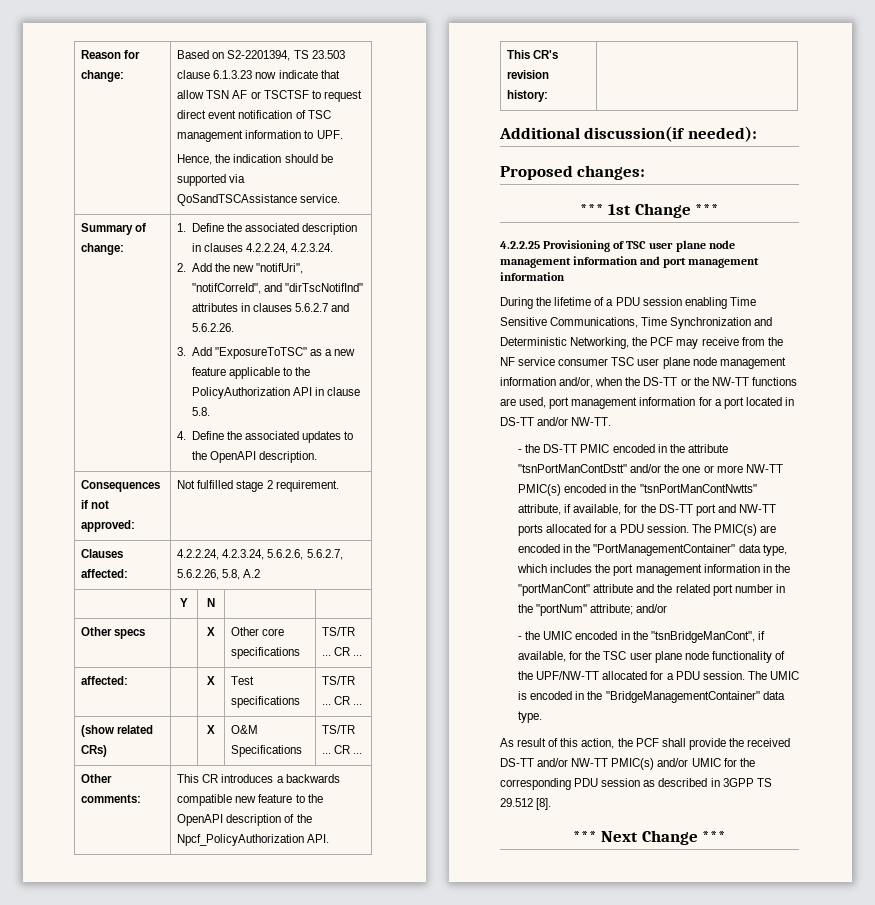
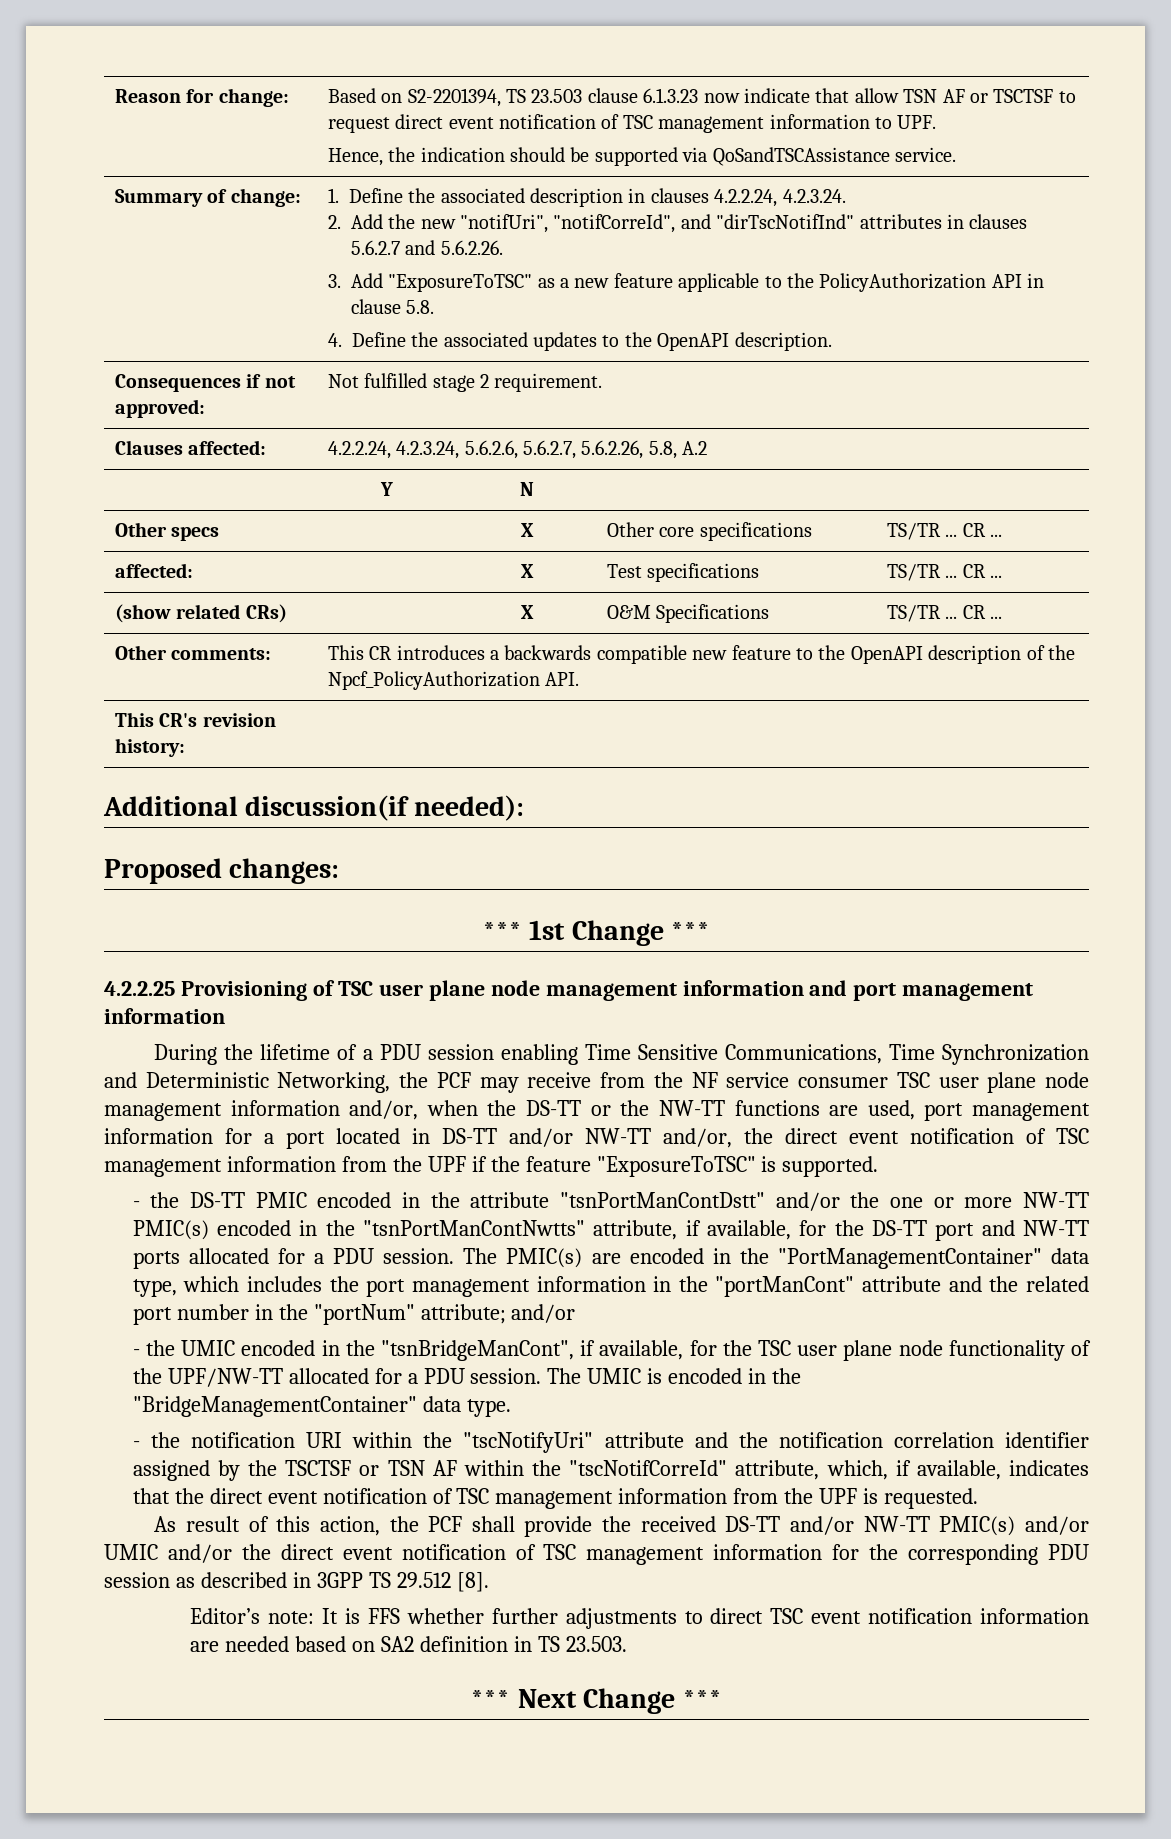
- During the lifetime of a PDU session enabling Time Sensitive Communications, Time Synchronization and Deterministic Networking, the PCF may receive from the NF service consumer TSC user plane node management information and/or, when the DS-TT or the NW-TT functions are used, port management information for a port located in DS-TT and/or NW-TT.
+ During the lifetime of a PDU session enabling Time Sensitive Communications, Time Synchronization and Deterministic Networking, the PCF may receive from the NF service consumer TSC user plane node management information and/or, when the DS-TT or the NW-TT functions are used, port management information for a port located in DS-TT and/or NW-TT and/or, the direct event notification of TSC management information from the UPF if the feature "ExposureToTSC" is supported.
+ - the notification URI within the "tscNotifyUri" attribute and the notification correlation identifier assigned by the TSCTSF or TSN AF within the "tscNotifCorreId" attribute, which, if available, indicates that the direct event notification of TSC management information from the UPF is requested.
- As result of this action, the PCF shall provide the received DS-TT and/or NW-TT PMIC(s) and/or UMIC for the corresponding PDU session as described in 3GPP TS 29.512 [8].
+ As result of this action, the PCF shall provide the received DS-TT and/or NW-TT PMIC(s) and/or UMIC and/or the direct event notification of TSC management information for the corresponding PDU session as described in 3GPP TS 29.512 [8].
+ Editor’s note: It is FFS whether further adjustments to direct TSC event notification information are needed based on SA2 definition in TS 23.503.

